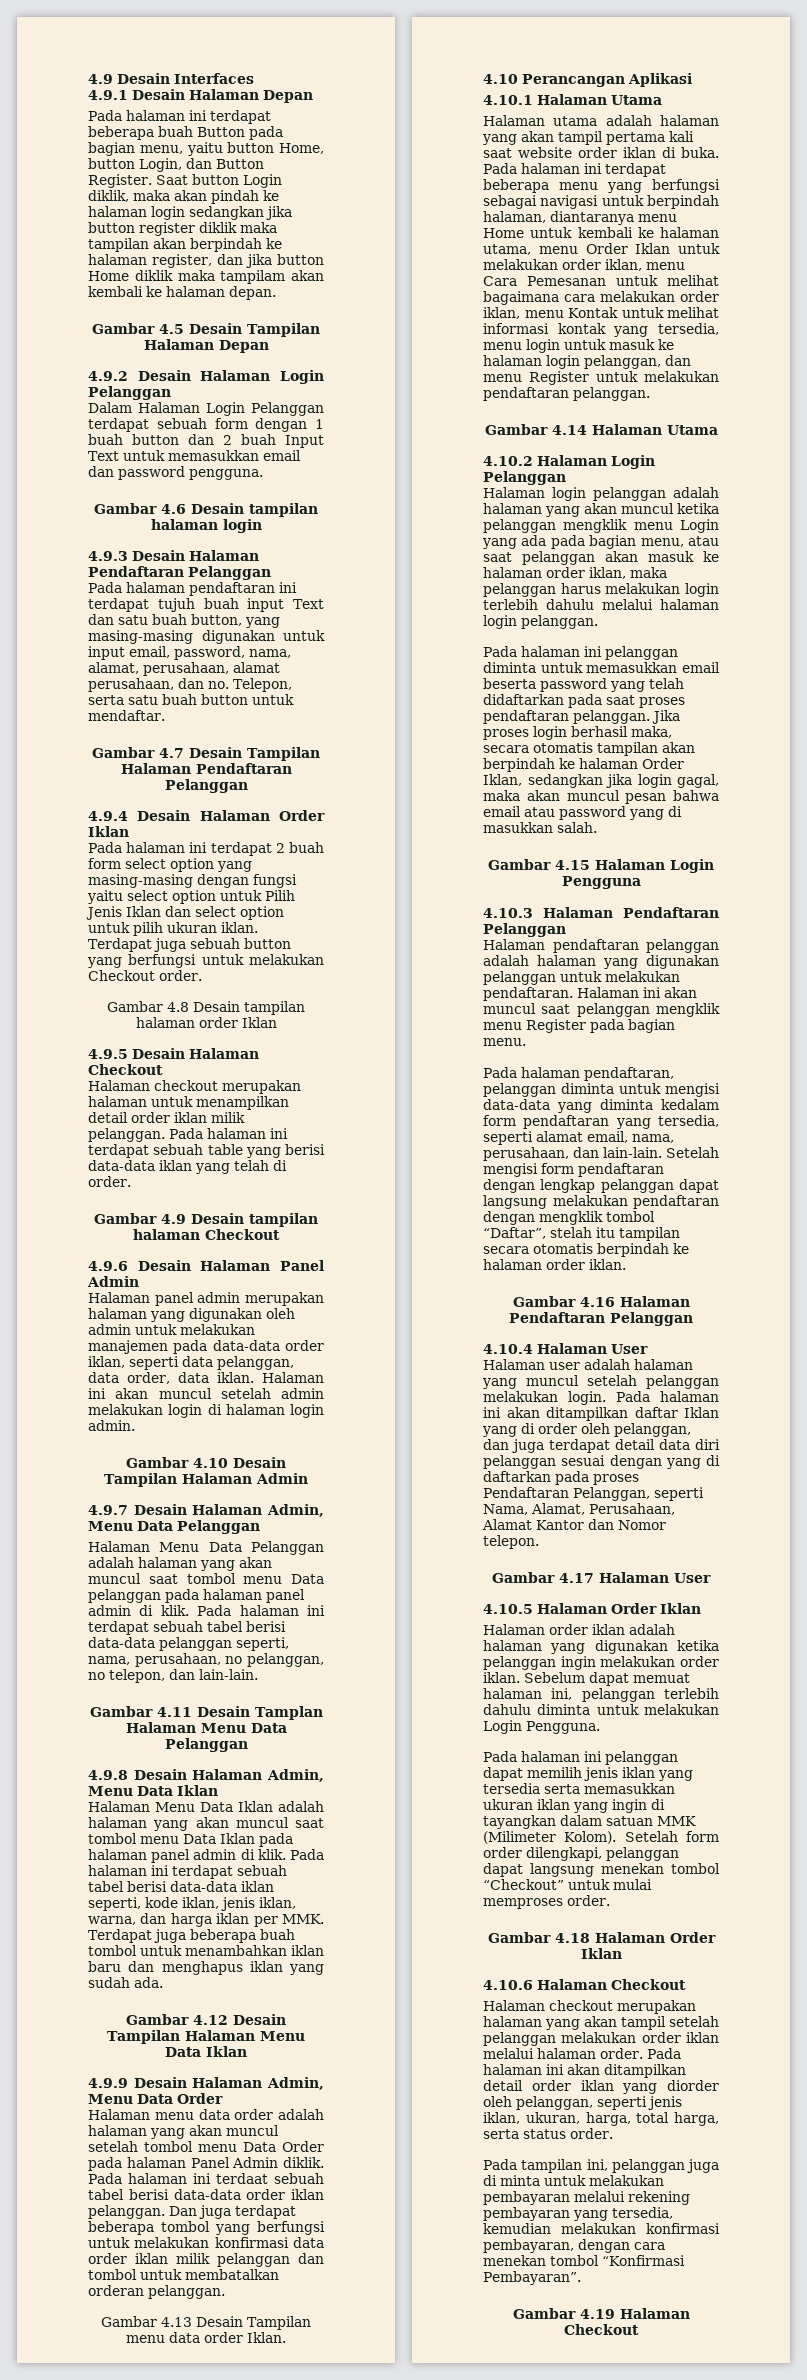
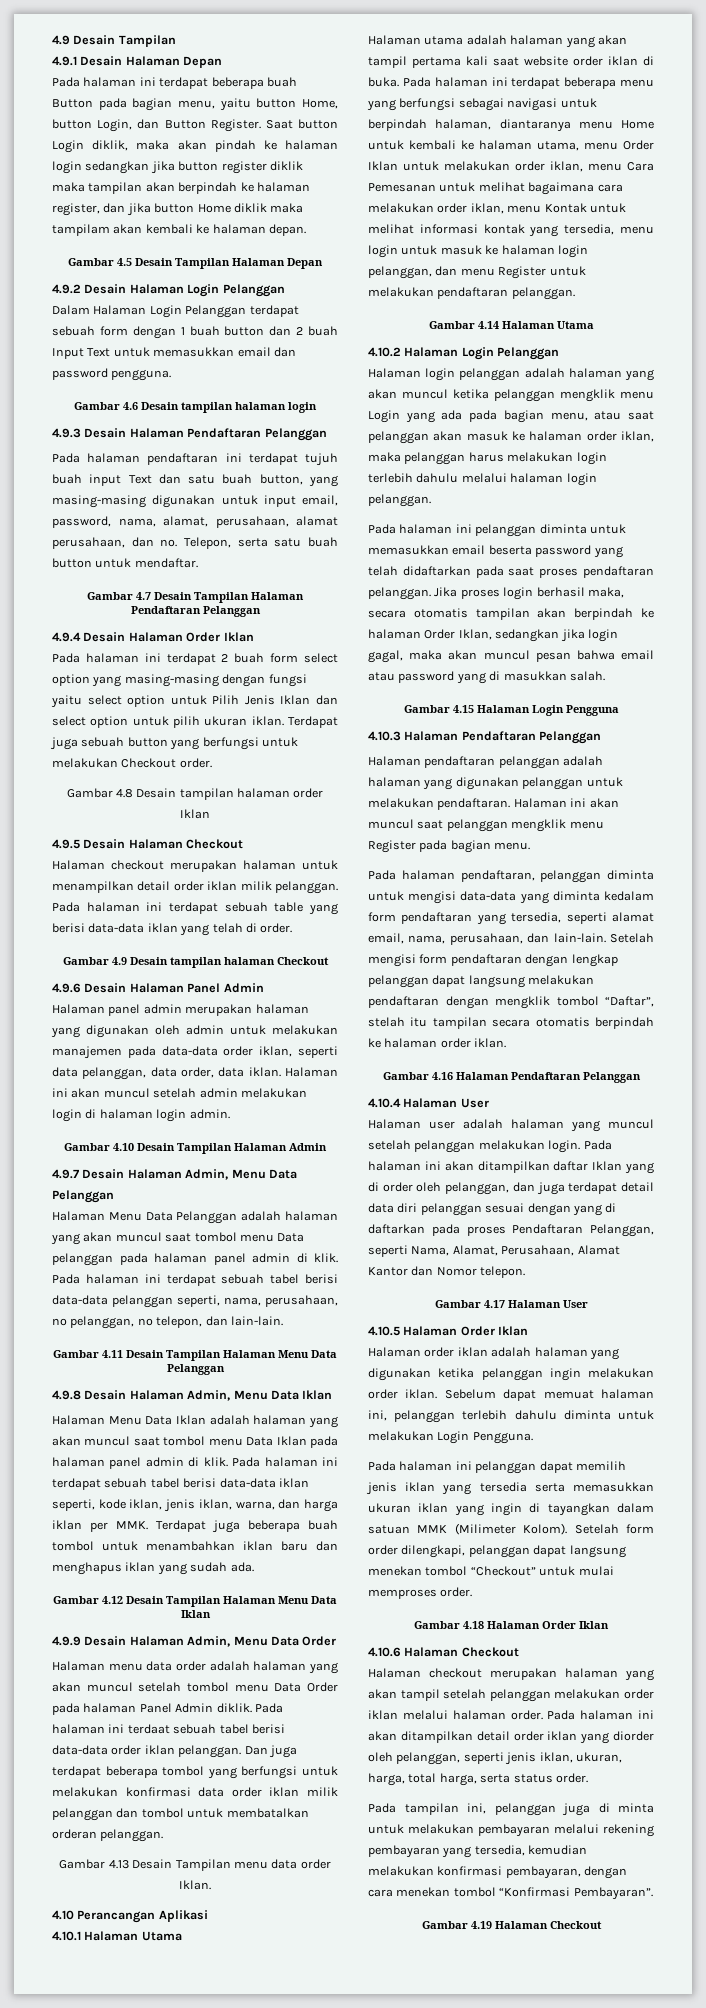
- 4.9 Desain Interfaces
+ 4.9 Desain Tampilan
- Gambar 4.11 Desain Tamplan Halaman Menu Data Pelanggan
+ Gambar 4.11 Desain Tampilan Halaman Menu Data Pelanggan

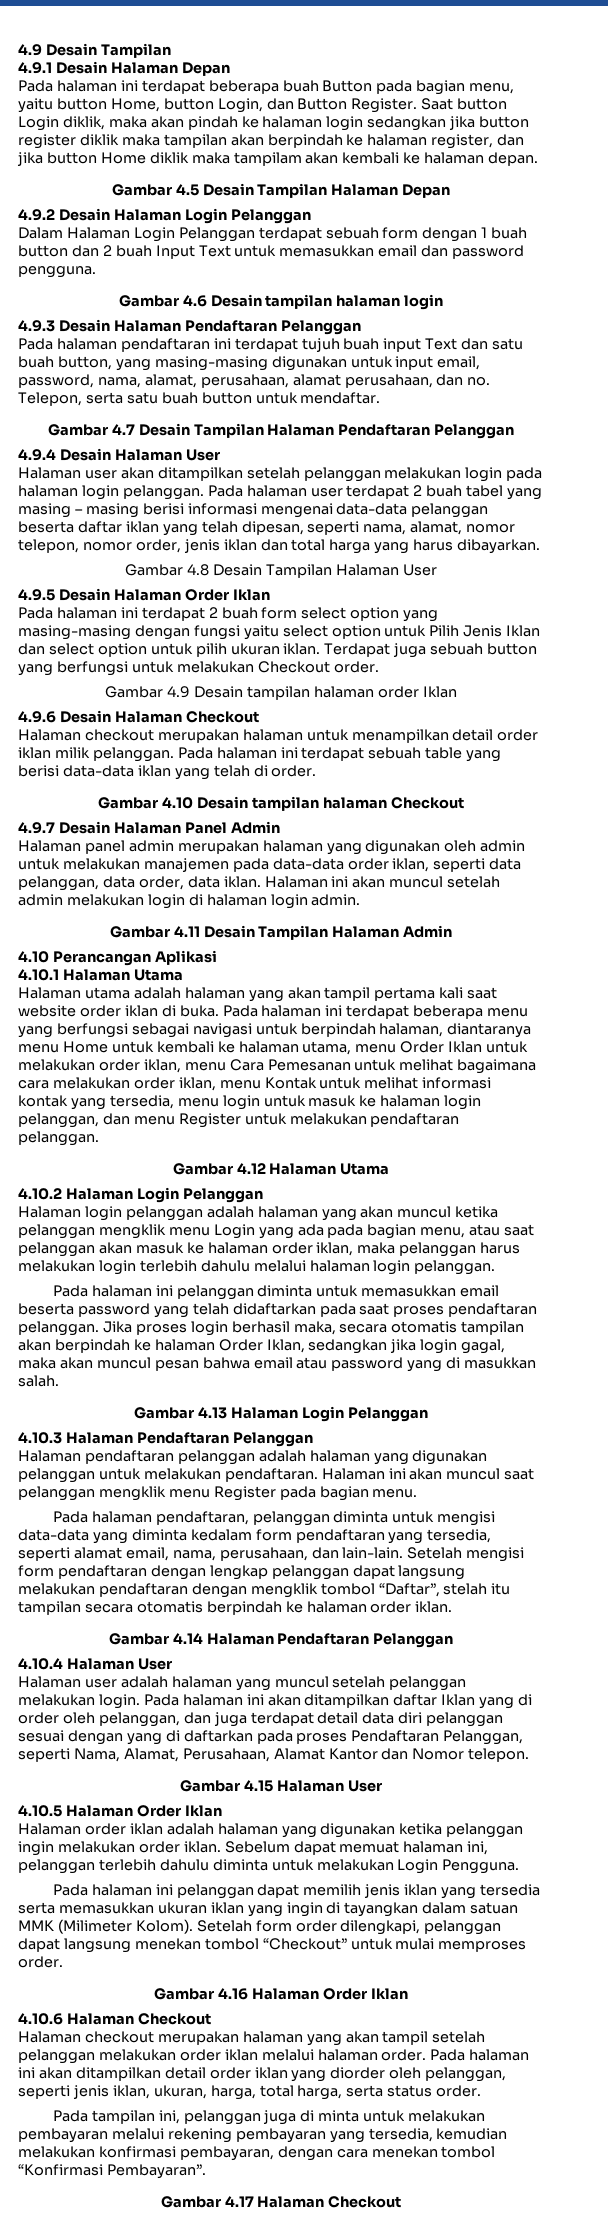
- 4.9.4 Desain Halaman Order Iklan
+ 4.9.4 Desain Halaman User
+ Halaman user akan ditampilkan setelah pelanggan melakukan login pada halaman login pelanggan. Pada halaman user terdapat 2 buah tabel yang masing – masing berisi informasi mengenai data-data pelanggan beserta daftar iklan yang telah dipesan, seperti nama, alamat, nomor telepon, nomor order, jenis iklan dan total harga yang harus dibayarkan.
+ Gambar 4.8 Desain Tampilan Halaman User
+ 4.9.5 Desain Halaman Order Iklan
- Gambar 4.8 Desain tampilan halaman order Iklan
+ Gambar 4.9 Desain tampilan halaman order Iklan
- 4.9.5 Desain Halaman Checkout
+ 4.9.6 Desain Halaman Checkout
- Gambar 4.9 Desain tampilan halaman Checkout
+ Gambar 4.10 Desain tampilan halaman Checkout
- 4.9.6 Desain Halaman Panel Admin
+ 4.9.7 Desain Halaman Panel Admin
- Gambar 4.10 Desain Tampilan Halaman Admin
+ Gambar 4.11 Desain Tampilan Halaman Admin
- 4.9.7 Desain Halaman Admin, Menu Data Pelanggan
- Halaman Menu Data Pelanggan adalah halaman yang akan muncul saat tombol menu Data pelanggan pada halaman panel admin di klik. Pada halaman ini terdapat sebuah tabel berisi data-data pelanggan seperti, nama, perusahaan, no pelanggan, no telepon, dan lain-lain.
- Gambar 4.11 Desain Tampilan Halaman Menu Data Pelanggan
- 4.9.8 Desain Halaman Admin, Menu Data Iklan
- Halaman Menu Data Iklan adalah halaman yang akan muncul saat tombol menu Data Iklan pada halaman panel admin di klik. Pada halaman ini terdapat sebuah tabel berisi data-data iklan seperti, kode iklan, jenis iklan, warna, dan harga iklan per MMK. Terdapat juga beberapa buah tombol untuk menambahkan iklan baru dan menghapus iklan yang sudah ada.
- Gambar 4.12 Desain Tampilan Halaman Menu Data Iklan
- 4.9.9 Desain Halaman Admin, Menu Data Order
- Halaman menu data order adalah halaman yang akan muncul setelah tombol menu Data Order pada halaman Panel Admin diklik. Pada halaman ini terdaat sebuah tabel berisi data-data order iklan pelanggan. Dan juga terdapat beberapa tombol yang berfungsi untuk melakukan konfirmasi data order iklan milik pelanggan dan tombol untuk membatalkan orderan pelanggan.
- Gambar 4.13 Desain Tampilan menu data order Iklan.
- Gambar 4.14 Halaman Utama
+ Gambar 4.12 Halaman Utama
- Gambar 4.15 Halaman Login Pengguna
+ Gambar 4.13 Halaman Login Pelanggan
- Gambar 4.16 Halaman Pendaftaran Pelanggan
+ Gambar 4.14 Halaman Pendaftaran Pelanggan
- Gambar 4.17 Halaman User
+ Gambar 4.15 Halaman User
- Gambar 4.18 Halaman Order Iklan
+ Gambar 4.16 Halaman Order Iklan
- Gambar 4.19 Halaman Checkout
+ Gambar 4.17 Halaman Checkout

